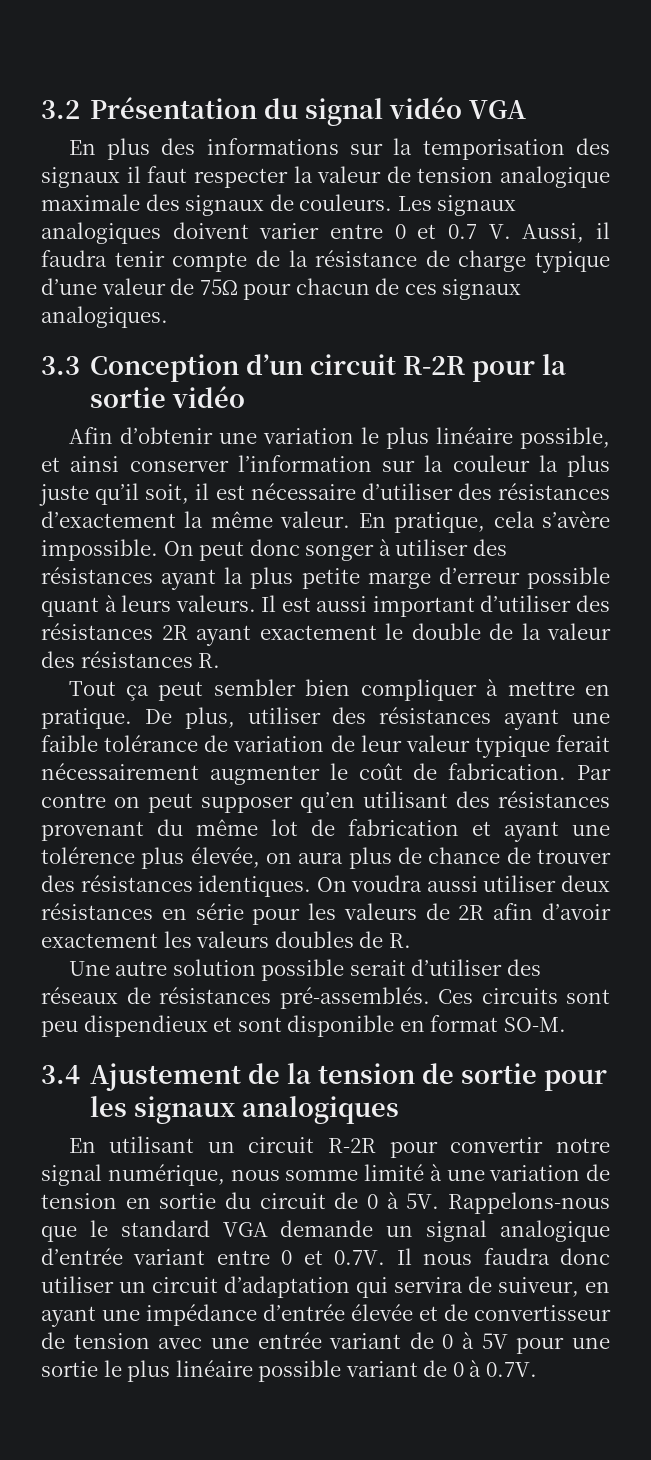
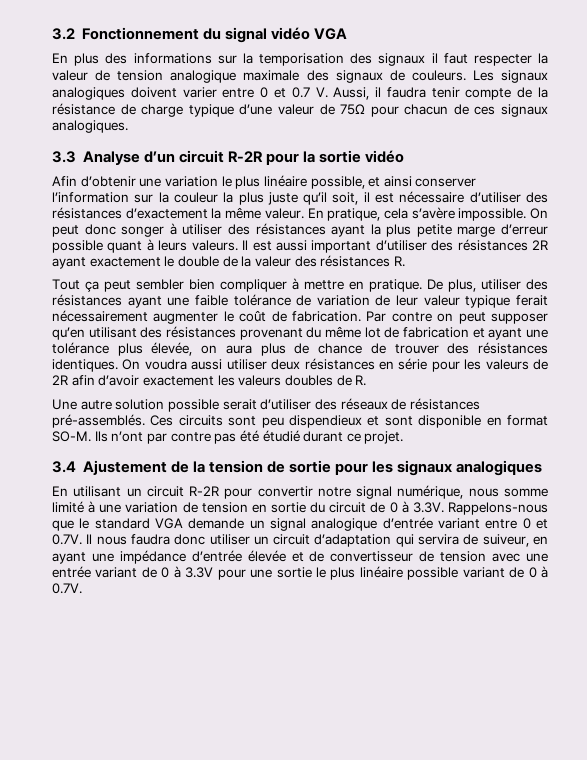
- 3.2 Présentation du signal vidéo VGA
+ 3.2 Fonctionnement du signal vidéo VGA
- 3.3 Conception d’un circuit R-2R pour la sortie vidéo
+ 3.3 Analyse d’un circuit R-2R pour la sortie vidéo
- Par contre on peut supposer qu’en utilisant des résistances provenant du même lot de fabrication et ayant une tolérence plus élevée, on aura plus de chance de trouver des résistances identiques.
+ Par contre on peut supposer qu’en utilisant des résistances provenant du même lot de fabrication et ayant une tolérance plus élevée, on aura plus de chance de trouver des résistances identiques.
+ Ils n’ont par contre pas été étudié durant ce projet.
- En utilisant un circuit R-2R pour convertir notre signal numérique, nous somme limité à une variation de tension en sortie du circuit de 0 à 5V. Rappelons-nous que le standard VGA demande un signal analogique d’entrée variant entre 0 et 0.7V. Il nous faudra donc utiliser un circuit d’adaptation qui servira de suiveur, en ayant une impédance d’entrée élevée et de convertisseur de tension avec une entrée variant de 0 à 5V pour une sortie le plus linéaire possible variant de 0 à 0.7V.
+ En utilisant un circuit R-2R pour convertir notre signal numérique, nous somme limité à une variation de tension en sortie du circuit de 0 à 3.3V. Rappelons-nous que le standard VGA demande un signal analogique d’entrée variant entre 0 et 0.7V. Il nous faudra donc utiliser un circuit d’adaptation qui servira de suiveur, en ayant une impédance d’entrée élevée et de convertisseur de tension avec une entrée variant de 0 à 3.3V pour une sortie le plus linéaire possible variant de 0 à 0.7V.

